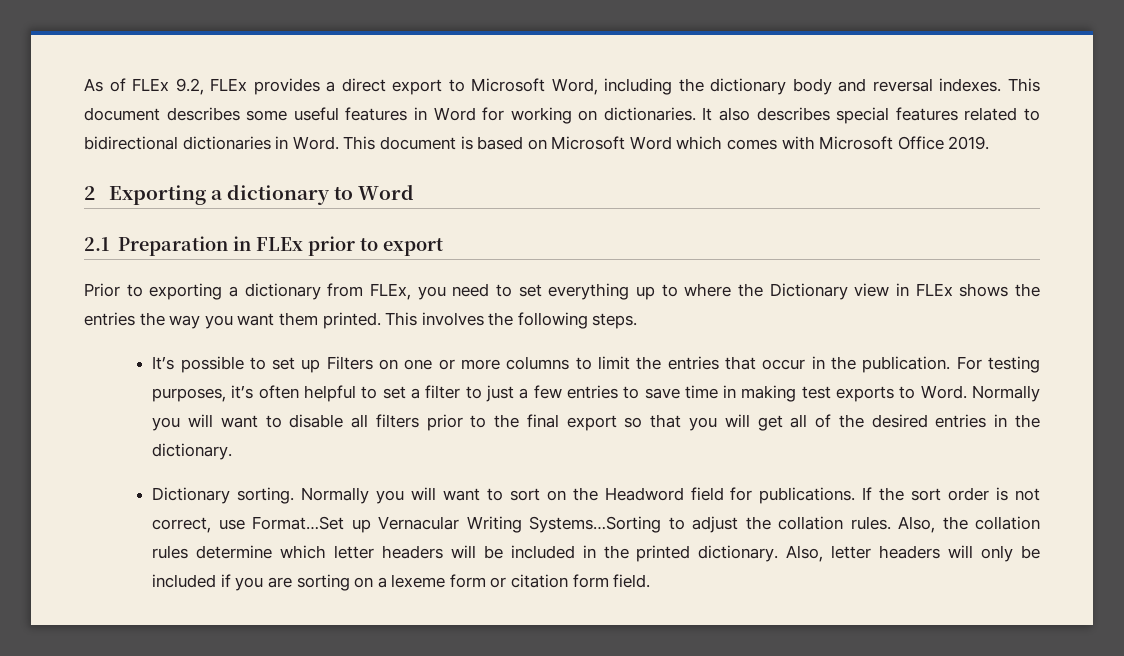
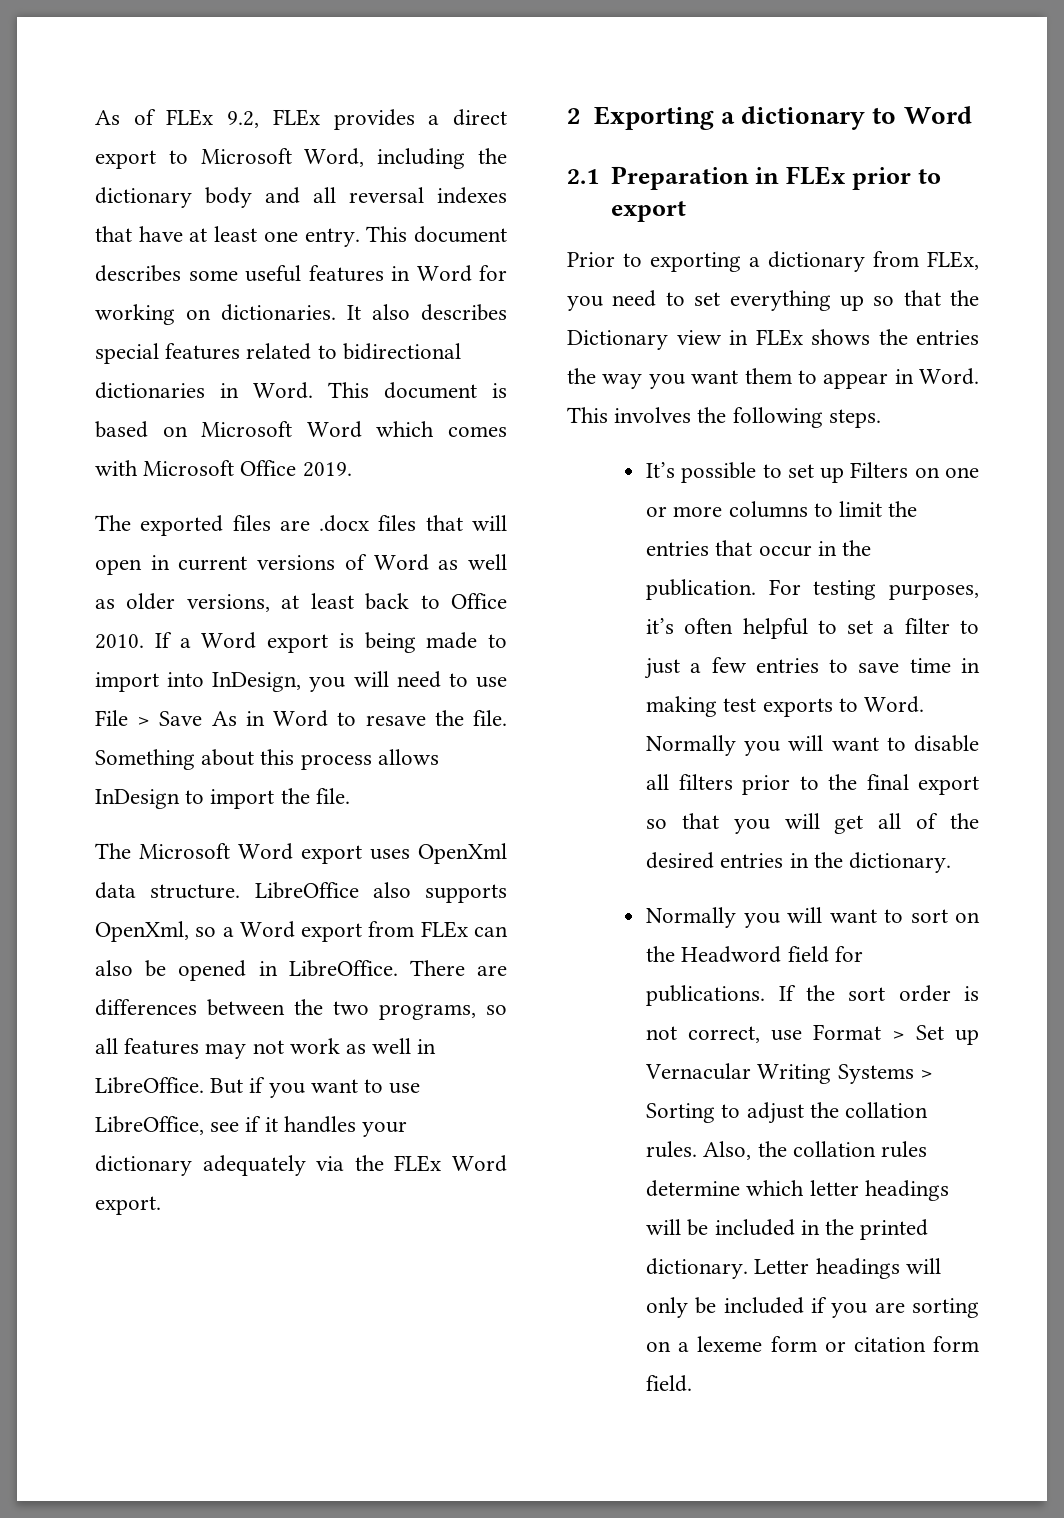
- As of FLEx 9.2, FLEx provides a direct export to Microsoft Word, including the dictionary body and reversal indexes.
+ As of FLEx 9.2, FLEx provides a direct export to Microsoft Word, including the dictionary body and all reversal indexes that have at least one entry.
+ The exported files are .docx files that will open in current versions of Word as well as older versions, at least back to Office 2010. If a Word export is being made to import into InDesign, you will need to use File > Save As in Word to resave the file. Something about this process allows InDesign to import the file.
+ The Microsoft Word export uses OpenXml data structure. LibreOffice also supports OpenXml, so a Word export from FLEx can also be opened in LibreOffice. There are differences between the two programs, so all features may not work as well in LibreOffice. But if you want to use LibreOffice, see if it handles your dictionary adequately via the FLEx Word export.
- Prior to exporting a dictionary from FLEx, you need to set everything up to where the Dictionary view in FLEx shows the entries the way you want them printed.
+ Prior to exporting a dictionary from FLEx, you need to set everything up so that the Dictionary view in FLEx shows the entries the way you want them to appear in Word.
- Dictionary sorting.
- If the sort order is not correct, use Format…Set up Vernacular Writing Systems…Sorting to adjust the collation rules.
+ If the sort order is not correct, use Format > Set up Vernacular Writing Systems > Sorting to adjust the collation rules.
- Also, the collation rules determine which letter headers will be included in the printed dictionary.
+ Also, the collation rules determine which letter headings will be included in the printed dictionary.
- Also, letter headers will only be included if you are sorting on a lexeme form or citation form field.
+ Letter headings will only be included if you are sorting on a lexeme form or citation form field.

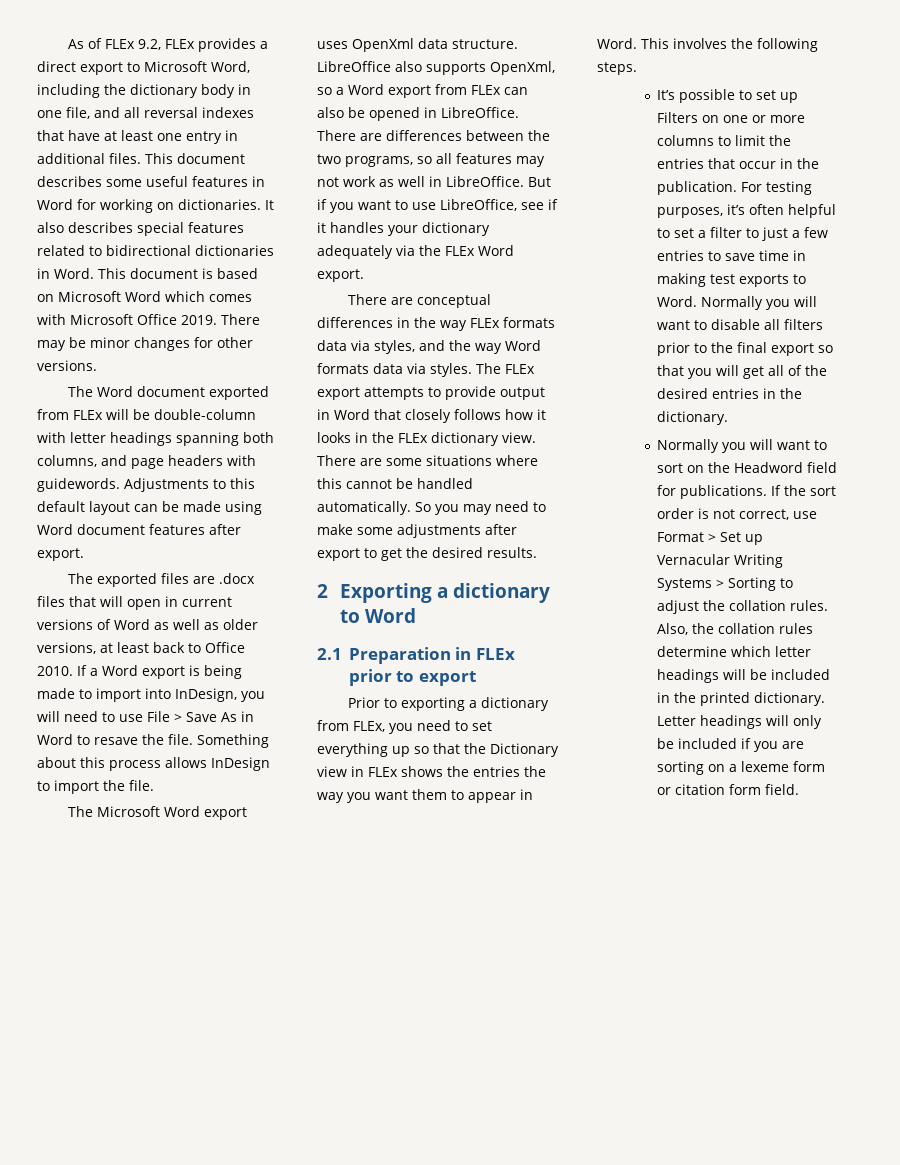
- As of FLEx 9.2, FLEx provides a direct export to Microsoft Word, including the dictionary body and all reversal indexes that have at least one entry.
+ As of FLEx 9.2, FLEx provides a direct export to Microsoft Word, including the dictionary body in one file, and all reversal indexes that have at least one entry in additional files.
+ There may be minor changes for other versions.
+ The Word document exported from FLEx will be double-column with letter headings spanning both columns, and page headers with guidewords. Adjustments to this default layout can be made using Word document features after export.
+ There are conceptual differences in the way FLEx formats data via styles, and the way Word formats data via styles. The FLEx export attempts to provide output in Word that closely follows how it looks in the FLEx dictionary view. There are some situations where this cannot be handled automatically. So you may need to make some adjustments after export to get the desired results.

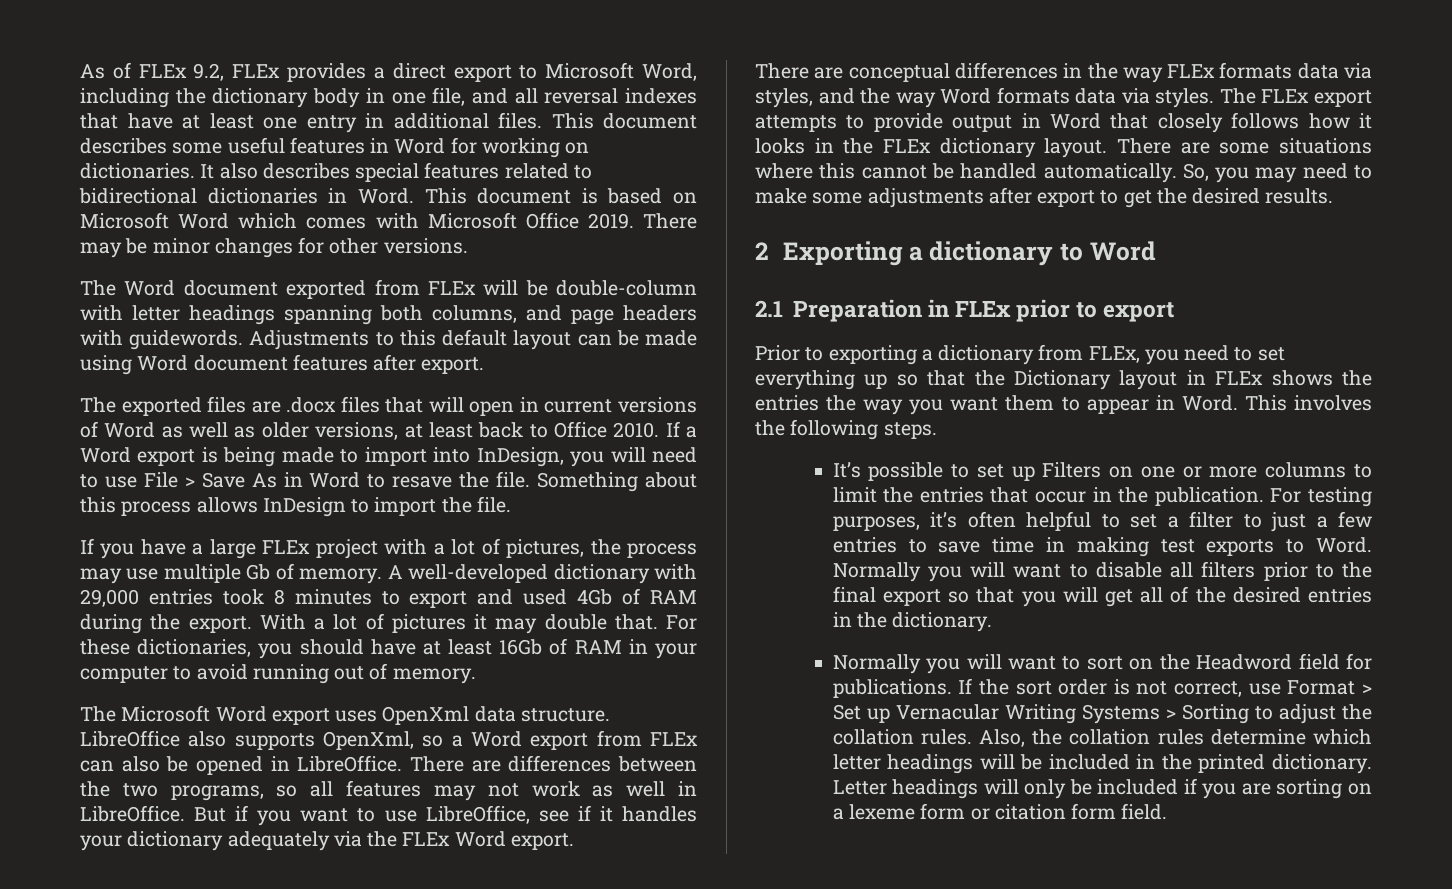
+ If you have a large FLEx project with a lot of pictures, the process may use multiple Gb of memory. A well-developed dictionary with 29,000 entries took 8 minutes to export and used 4Gb of RAM during the export. With a lot of pictures it may double that. For these dictionaries, you should have at least 16Gb of RAM in your computer to avoid running out of memory.
- The FLEx export attempts to provide output in Word that closely follows how it looks in the FLEx dictionary view.
+ The FLEx export attempts to provide output in Word that closely follows how it looks in the FLEx dictionary layout.
- So you may need to make some adjustments after export to get the desired results.
+ So, you may need to make some adjustments after export to get the desired results.
- Prior to exporting a dictionary from FLEx, you need to set everything up so that the Dictionary view in FLEx shows the entries the way you want them to appear in Word.
+ Prior to exporting a dictionary from FLEx, you need to set everything up so that the Dictionary layout in FLEx shows the entries the way you want them to appear in Word.

